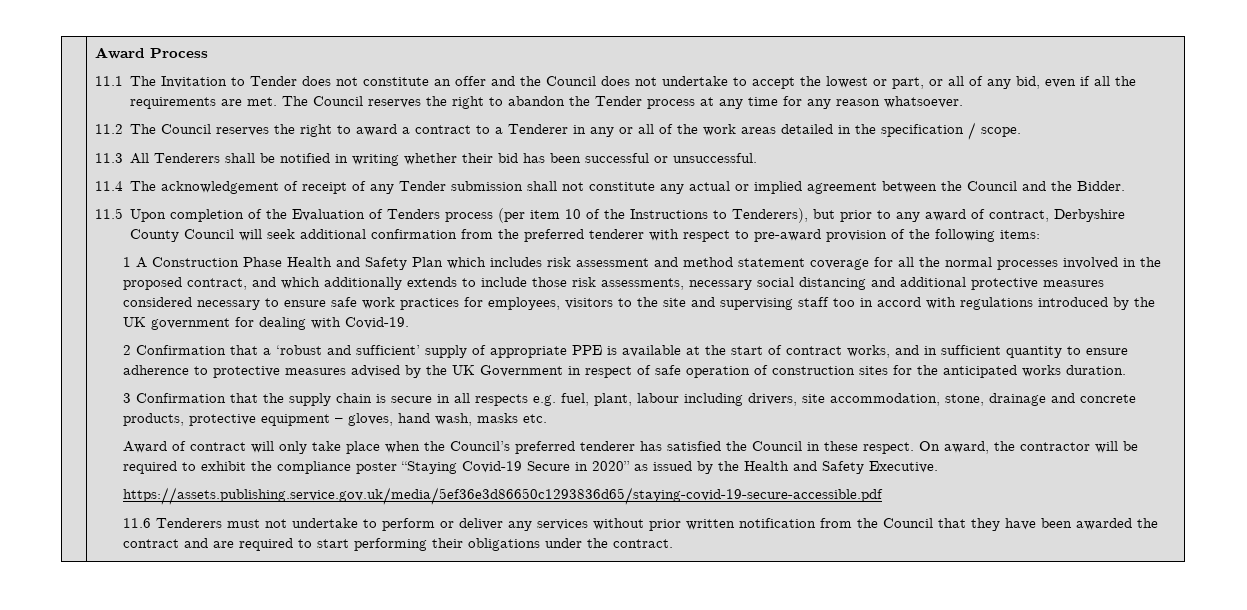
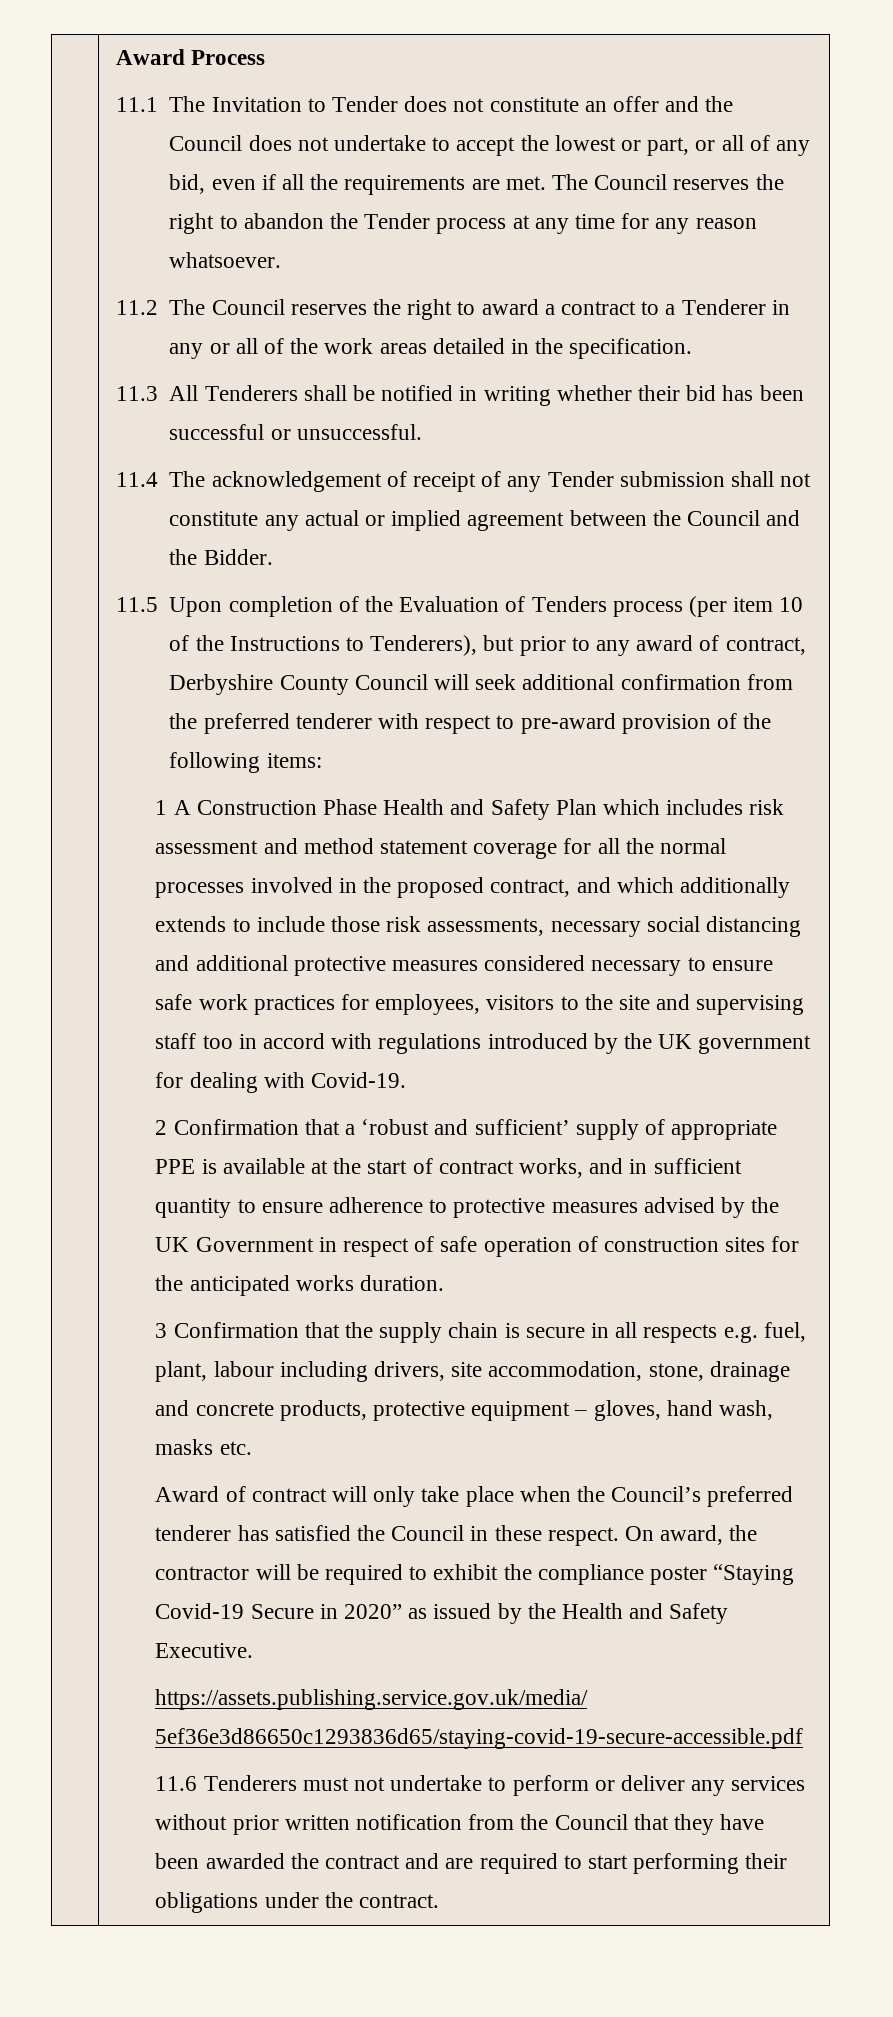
- 11.2 The Council reserves the right to award a contract to a Tenderer in any or all of the work areas detailed in the specification / scope.
+ 11.2 The Council reserves the right to award a contract to a Tenderer in any or all of the work areas detailed in the specification.

